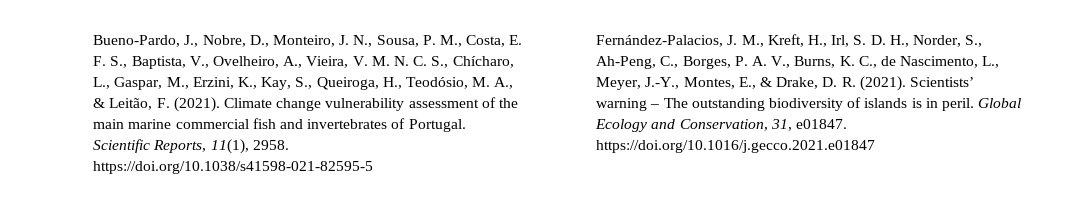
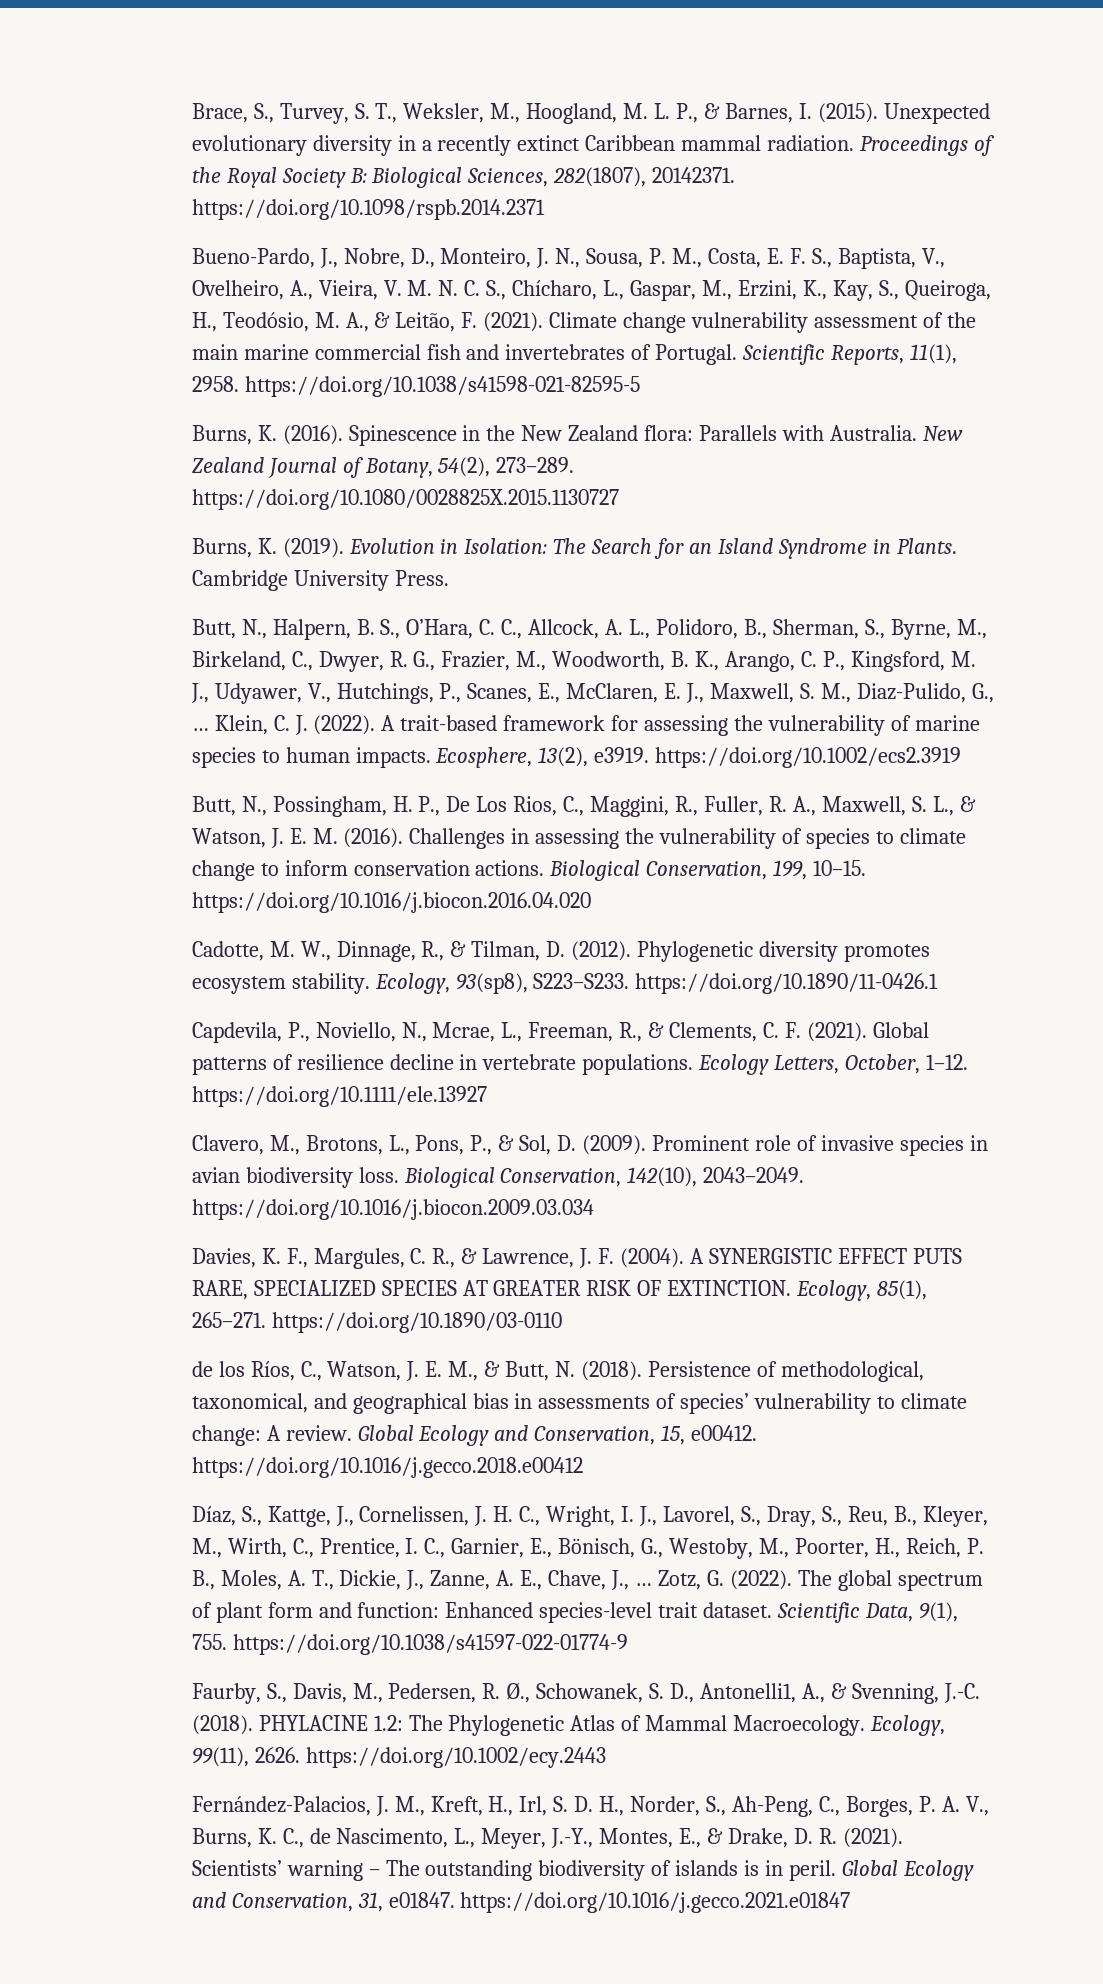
+ Brace, S., Turvey, S. T., Weksler, M., Hoogland, M. L. P., & Barnes, I. (2015). Unexpected evolutionary diversity in a recently extinct Caribbean mammal radiation. Proceedings of the Royal Society B: Biological Sciences, 282(1807), 20142371. https://doi.org/10.1098/rspb.2014.2371
+ Burns, K. (2016). Spinescence in the New Zealand flora: Parallels with Australia. New Zealand Journal of Botany, 54(2), 273–289. https://doi.org/10.1080/0028825X.2015.1130727
+ Burns, K. (2019). Evolution in Isolation: The Search for an Island Syndrome in Plants. Cambridge University Press.
+ Butt, N., Halpern, B. S., O’Hara, C. C., Allcock, A. L., Polidoro, B., Sherman, S., Byrne, M., Birkeland, C., Dwyer, R. G., Frazier, M., Woodworth, B. K., Arango, C. P., Kingsford, M. J., Udyawer, V., Hutchings, P., Scanes, E., McClaren, E. J., Maxwell, S. M., Diaz-Pulido, G., … Klein, C. J. (2022). A trait-based framework for assessing the vulnerability of marine species to human impacts. Ecosphere, 13(2), e3919. https://doi.org/10.1002/ecs2.3919
+ Butt, N., Possingham, H. P., De Los Rios, C., Maggini, R., Fuller, R. A., Maxwell, S. L., & Watson, J. E. M. (2016). Challenges in assessing the vulnerability of species to climate change to inform conservation actions. Biological Conservation, 199, 10–15. https://doi.org/10.1016/j.biocon.2016.04.020
+ Cadotte, M. W., Dinnage, R., & Tilman, D. (2012). Phylogenetic diversity promotes ecosystem stability. Ecology, 93(sp8), S223–S233. https://doi.org/10.1890/11-0426.1
+ Capdevila, P., Noviello, N., Mcrae, L., Freeman, R., & Clements, C. F. (2021). Global patterns of resilience decline in vertebrate populations. Ecology Letters, October, 1–12. https://doi.org/10.1111/ele.13927
+ Clavero, M., Brotons, L., Pons, P., & Sol, D. (2009). Prominent role of invasive species in avian biodiversity loss. Biological Conservation, 142(10), 2043–2049. https://doi.org/10.1016/j.biocon.2009.03.034
+ Davies, K. F., Margules, C. R., & Lawrence, J. F. (2004). A SYNERGISTIC EFFECT PUTS RARE, SPECIALIZED SPECIES AT GREATER RISK OF EXTINCTION. Ecology, 85(1), 265–271. https://doi.org/10.1890/03-0110
+ de los Ríos, C., Watson, J. E. M., & Butt, N. (2018). Persistence of methodological, taxonomical, and geographical bias in assessments of species’ vulnerability to climate change: A review. Global Ecology and Conservation, 15, e00412. https://doi.org/10.1016/j.gecco.2018.e00412
+ Díaz, S., Kattge, J., Cornelissen, J. H. C., Wright, I. J., Lavorel, S., Dray, S., Reu, B., Kleyer, M., Wirth, C., Prentice, I. C., Garnier, E., Bönisch, G., Westoby, M., Poorter, H., Reich, P. B., Moles, A. T., Dickie, J., Zanne, A. E., Chave, J., … Zotz, G. (2022). The global spectrum of plant form and function: Enhanced species-level trait dataset. Scientific Data, 9(1), 755. https://doi.org/10.1038/s41597-022-01774-9
+ Faurby, S., Davis, M., Pedersen, R. Ø., Schowanek, S. D., Antonelli1, A., & Svenning, J.-C. (2018). PHYLACINE 1.2: The Phylogenetic Atlas of Mammal Macroecology. Ecology, 99(11), 2626. https://doi.org/10.1002/ecy.2443

